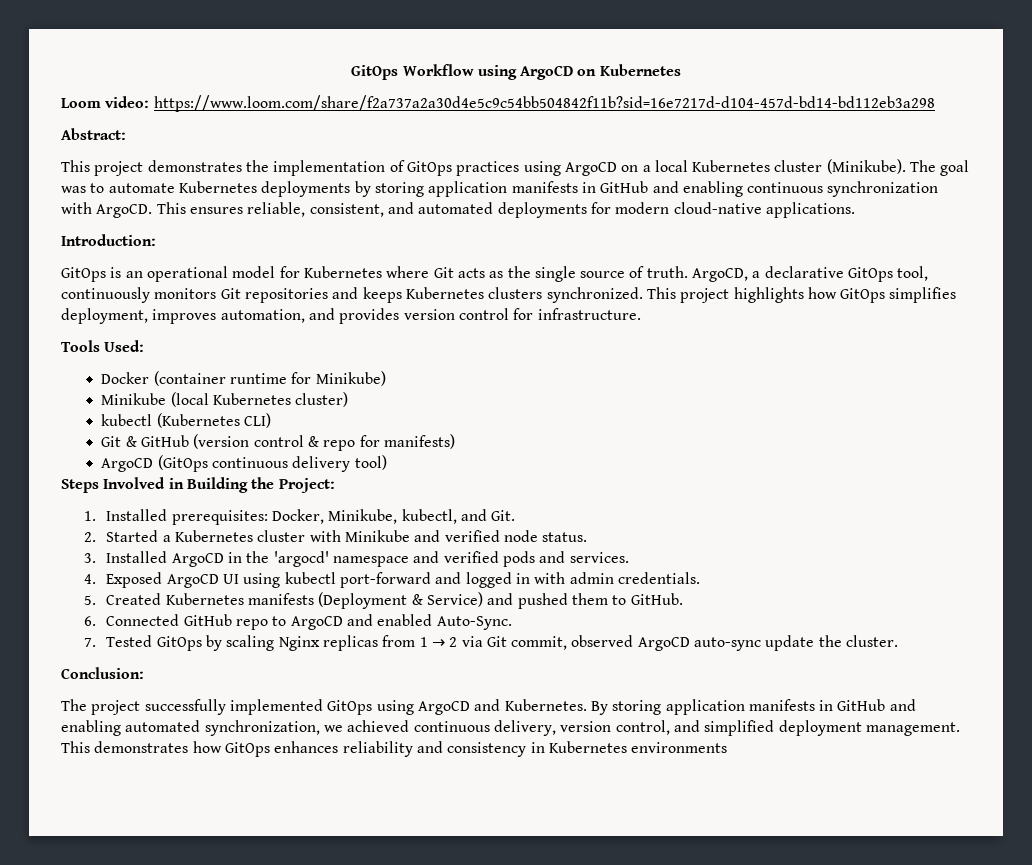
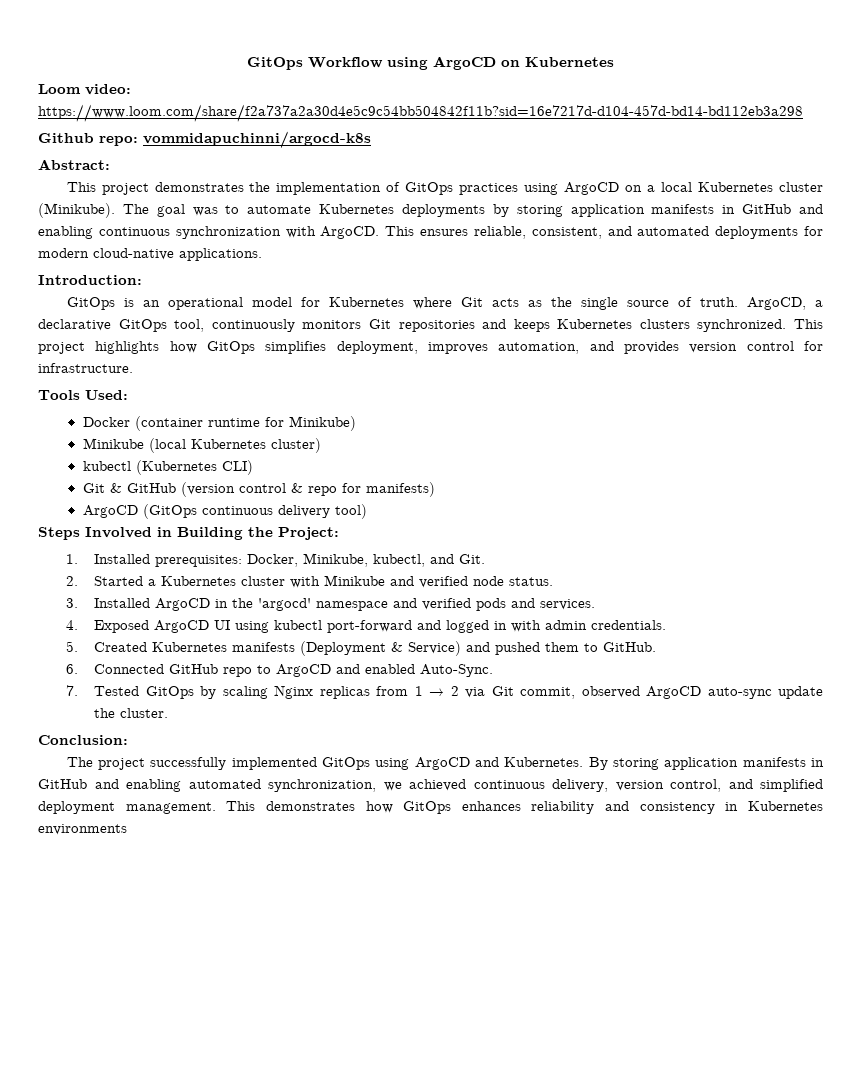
+ Github repo: vommidapuchinni/argocd-k8s

